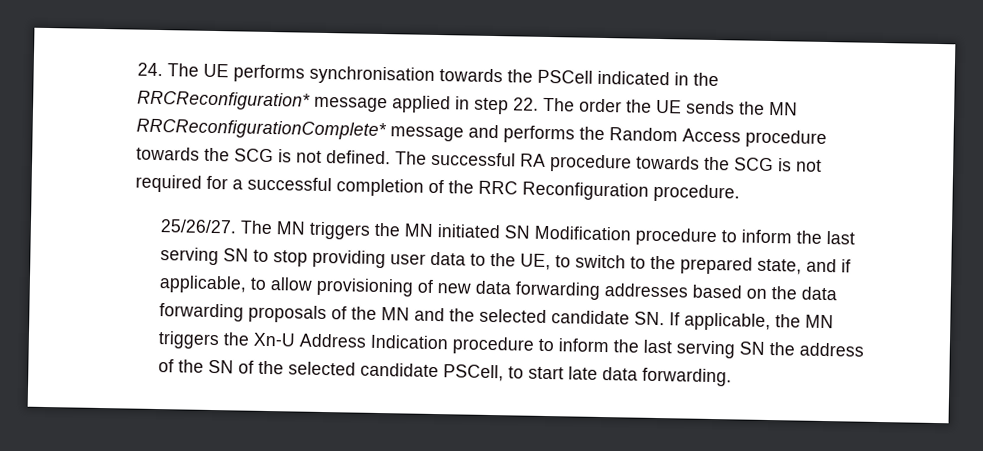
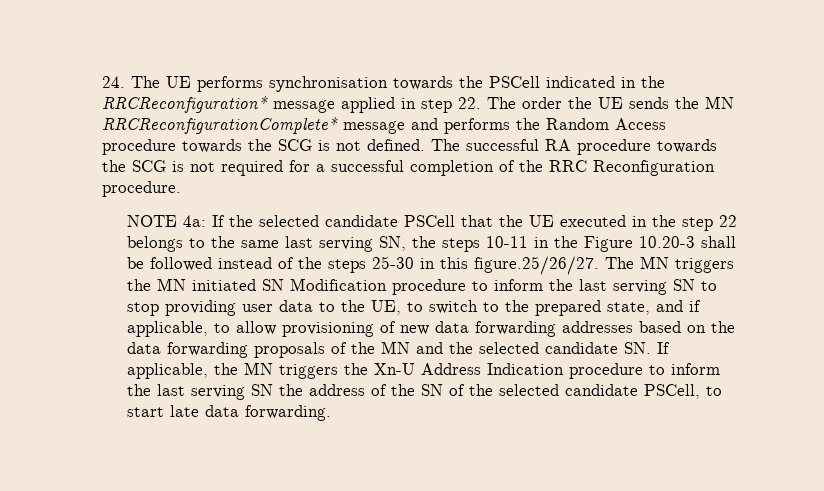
- 25/26/27. The MN triggers the MN initiated SN Modification procedure to inform the last serving SN to stop providing user data to the UE, to switch to the prepared state, and if applicable, to allow provisioning of new data forwarding addresses based on the data forwarding proposals of the MN and the selected candidate SN. If applicable, the MN triggers the Xn-U Address Indication procedure to inform the last serving SN the address of the SN of the selected candidate PSCell, to start late data forwarding.
+ NOTE 4a: If the selected candidate PSCell that the UE executed in the step 22 belongs to the same last serving SN, the steps 10-11 in the Figure 10.20-3 shall be followed instead of the steps 25-30 in this figure.25/26/27. The MN triggers the MN initiated SN Modification procedure to inform the last serving SN to stop providing user data to the UE, to switch to the prepared state, and if applicable, to allow provisioning of new data forwarding addresses based on the data forwarding proposals of the MN and the selected candidate SN. If applicable, the MN triggers the Xn-U Address Indication procedure to inform the last serving SN the address of the SN of the selected candidate PSCell, to start late data forwarding.

